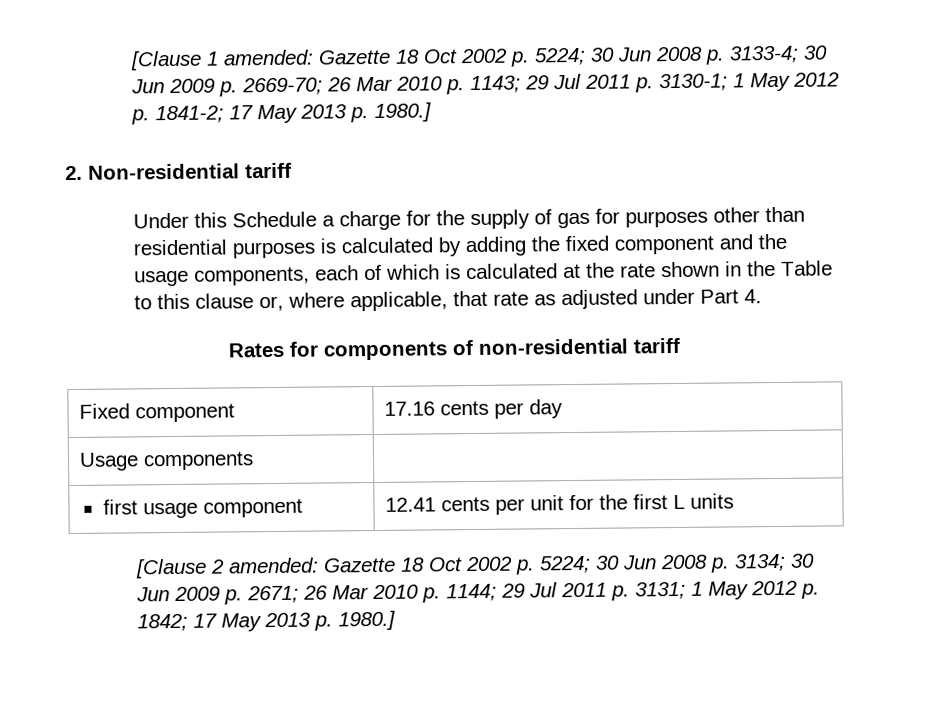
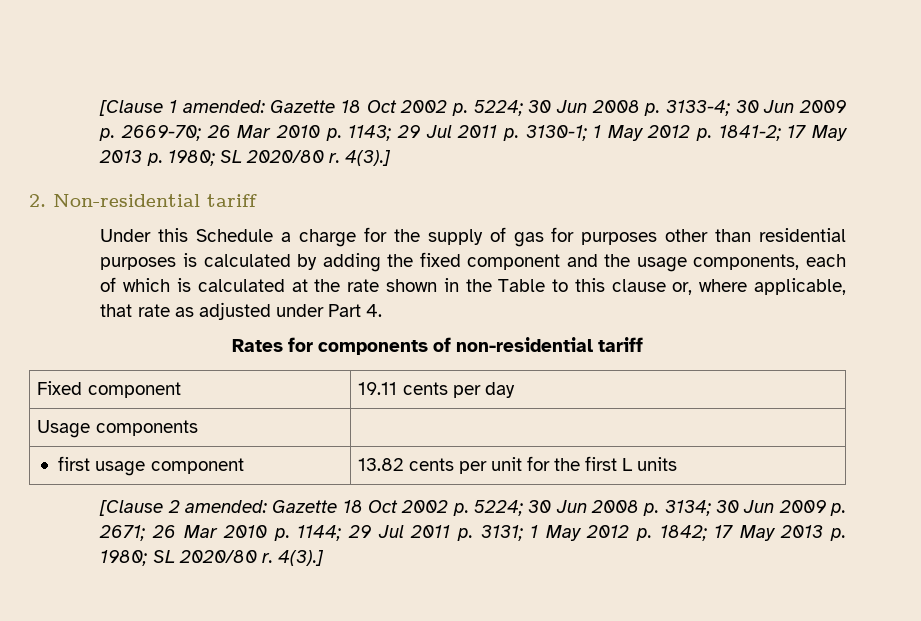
- [Clause 1 amended: Gazette 18 Oct 2002 p. 5224; 30 Jun 2008 p. 3133-4; 30 Jun 2009 p. 2669-70; 26 Mar 2010 p. 1143; 29 Jul 2011 p. 3130-1; 1 May 2012 p. 1841-2; 17 May 2013 p. 1980.]
+ [Clause 1 amended: Gazette 18 Oct 2002 p. 5224; 30 Jun 2008 p. 3133-4; 30 Jun 2009 p. 2669-70; 26 Mar 2010 p. 1143; 29 Jul 2011 p. 3130-1; 1 May 2012 p. 1841-2; 17 May 2013 p. 1980; SL 2020/80 r. 4(3).]
- Fixed component | 17.16 cents per day
+ Fixed component | 19.11 cents per day
- first usage component | 12.41 cents per unit for the first L units
+ first usage component | 13.82 cents per unit for the first L units
- [Clause 2 amended: Gazette 18 Oct 2002 p. 5224; 30 Jun 2008 p. 3134; 30 Jun 2009 p. 2671; 26 Mar 2010 p. 1144; 29 Jul 2011 p. 3131; 1 May 2012 p. 1842; 17 May 2013 p. 1980.]
+ [Clause 2 amended: Gazette 18 Oct 2002 p. 5224; 30 Jun 2008 p. 3134; 30 Jun 2009 p. 2671; 26 Mar 2010 p. 1144; 29 Jul 2011 p. 3131; 1 May 2012 p. 1842; 17 May 2013 p. 1980; SL 2020/80 r. 4(3).]

